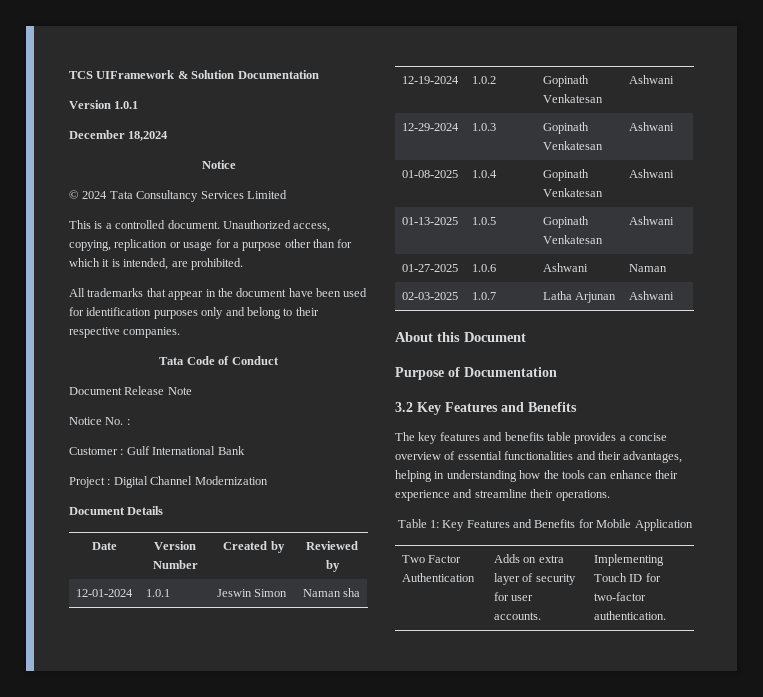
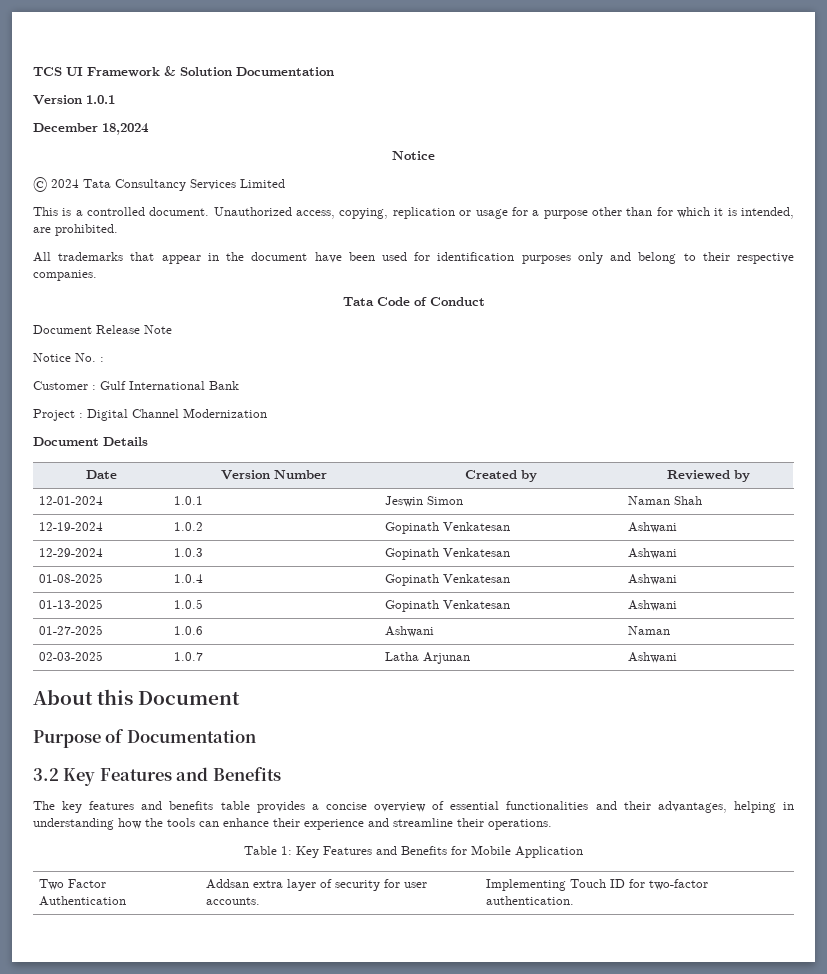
- TCS UIFramework & Solution Documentation
+ TCS UI Framework & Solution Documentation
- 12-01-2024 | 1.0.1 | Jeswin Simon | Naman sha
+ 12-01-2024 | 1.0.1 | Jeswin Simon | Naman Shah
- Two Factor Authentication | Adds on extra layer of security for user accounts. | Implementing Touch ID for two-factor authentication.
+ Two Factor Authentication | Addsan extra layer of security for user accounts. | Implementing Touch ID for two-factor authentication.

